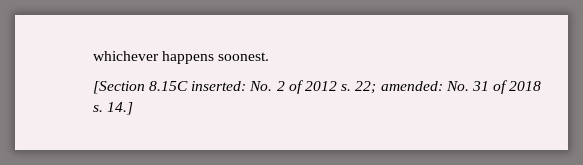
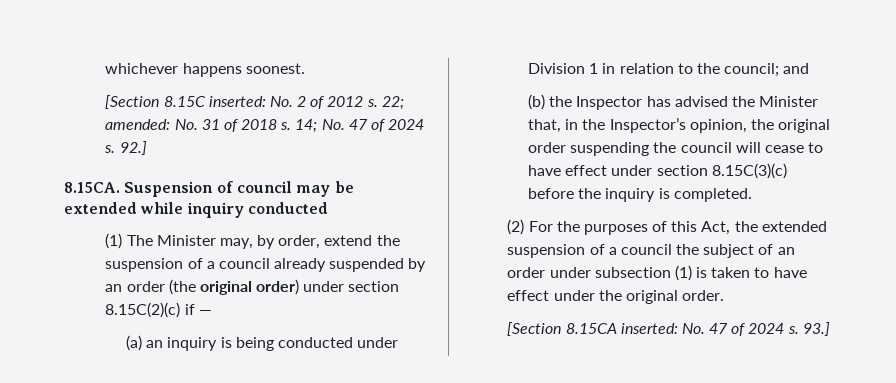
- 14.]
+ 14; No. 47 of 2024 s. 92.]
+ 8.15CA. Suspension of council may be extended while inquiry conducted
+ (1) The Minister may, by order, extend the suspension of a council already suspended by an order (the original order) under section 8.15C(2)(c) if —
+ (a) an inquiry is being conducted under Division 1 in relation to the council; and
+ (b) the Inspector has advised the Minister that, in the Inspector’s opinion, the original order suspending the council will cease to have effect under section 8.15C(3)(c) before the inquiry is completed.
+ (2) For the purposes of this Act, the extended suspension of a council the subject of an order under subsection (1) is taken to have effect under the original order.
+ [Section 8.15CA inserted: No. 47 of 2024 s. 93.]

